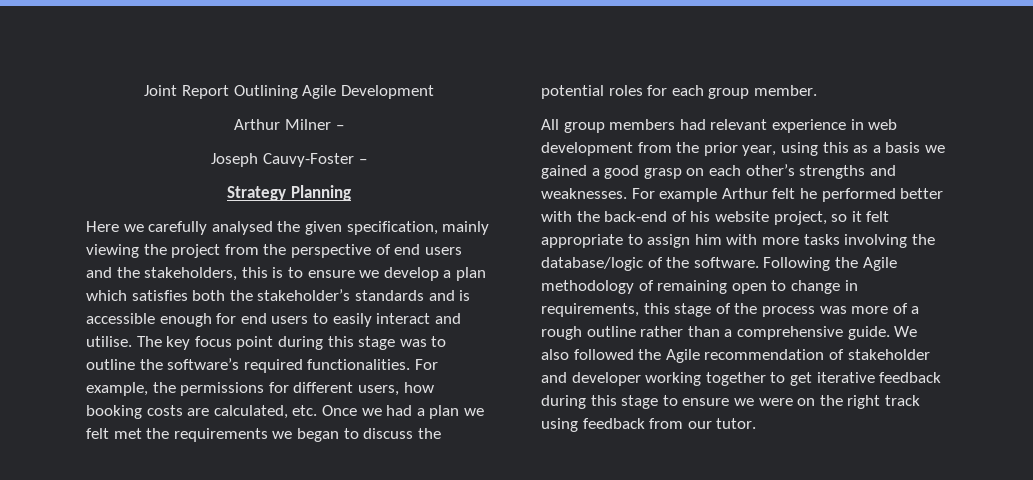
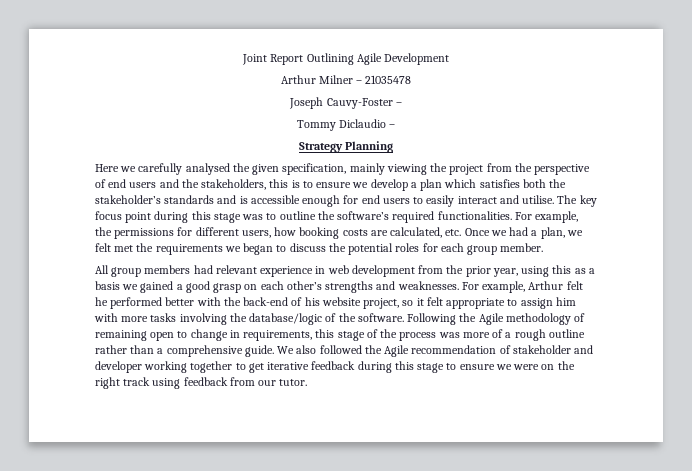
- Arthur Milner –
+ Arthur Milner – 21035478
+ Tommy Diclaudio –
- For example, the permissions for different users, how booking costs are calculated, etc. Once we had a plan we felt met the requirements we began to discuss the potential roles for each group member.
+ For example, the permissions for different users, how booking costs are calculated, etc. Once we had a plan, we felt met the requirements we began to discuss the potential roles for each group member.
- For example Arthur felt he performed better with the back-end of his website project, so it felt appropriate to assign him with more tasks involving the database/logic of the software.
+ For example, Arthur felt he performed better with the back-end of his website project, so it felt appropriate to assign him with more tasks involving the database/logic of the software.

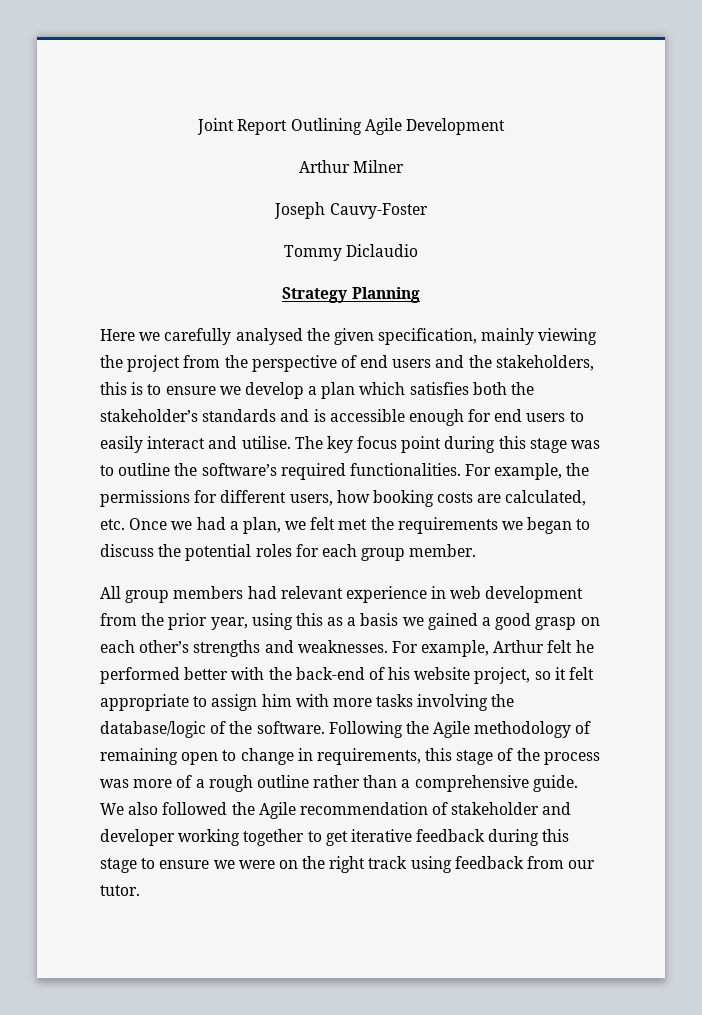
- Arthur Milner – 21035478
+ Arthur Milner
- Joseph Cauvy-Foster –
+ Joseph Cauvy-Foster
- Tommy Diclaudio –
+ Tommy Diclaudio

